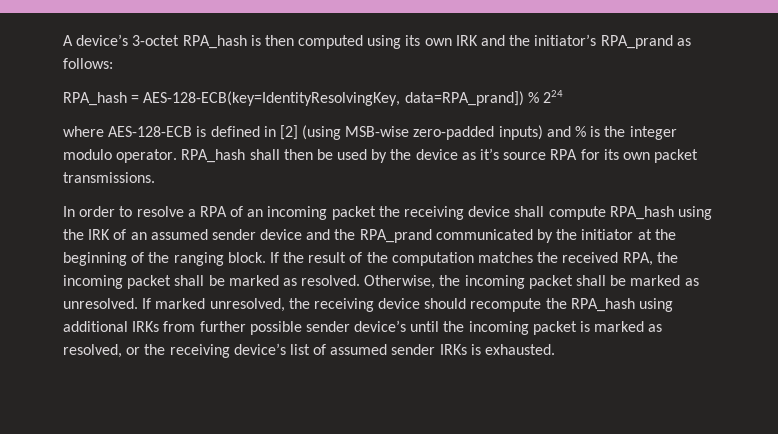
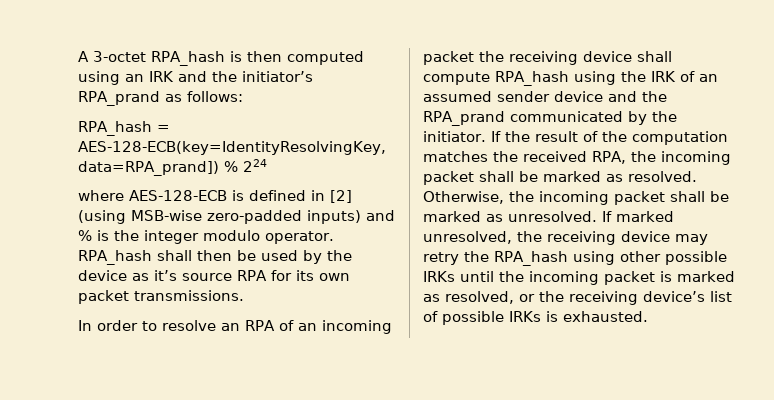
- A device’s 3-octet RPA_hash is then computed using its own IRK and the initiator’s RPA_prand as follows:
+ A 3-octet RPA_hash is then computed using an IRK and the initiator’s RPA_prand as follows:
- In order to resolve a RPA of an incoming packet the receiving device shall compute RPA_hash using the IRK of an assumed sender device and the RPA_prand communicated by the initiator at the beginning of the ranging block.
+ In order to resolve an RPA of an incoming packet the receiving device shall compute RPA_hash using the IRK of an assumed sender device and the RPA_prand communicated by the initiator.
- If marked unresolved, the receiving device should recompute the RPA_hash using additional IRKs from further possible sender device’s until the incoming packet is marked as resolved, or the receiving device’s list of assumed sender IRKs is exhausted.
+ If marked unresolved, the receiving device may retry the RPA_hash using other possible IRKs until the incoming packet is marked as resolved, or the receiving device’s list of possible IRKs is exhausted.

